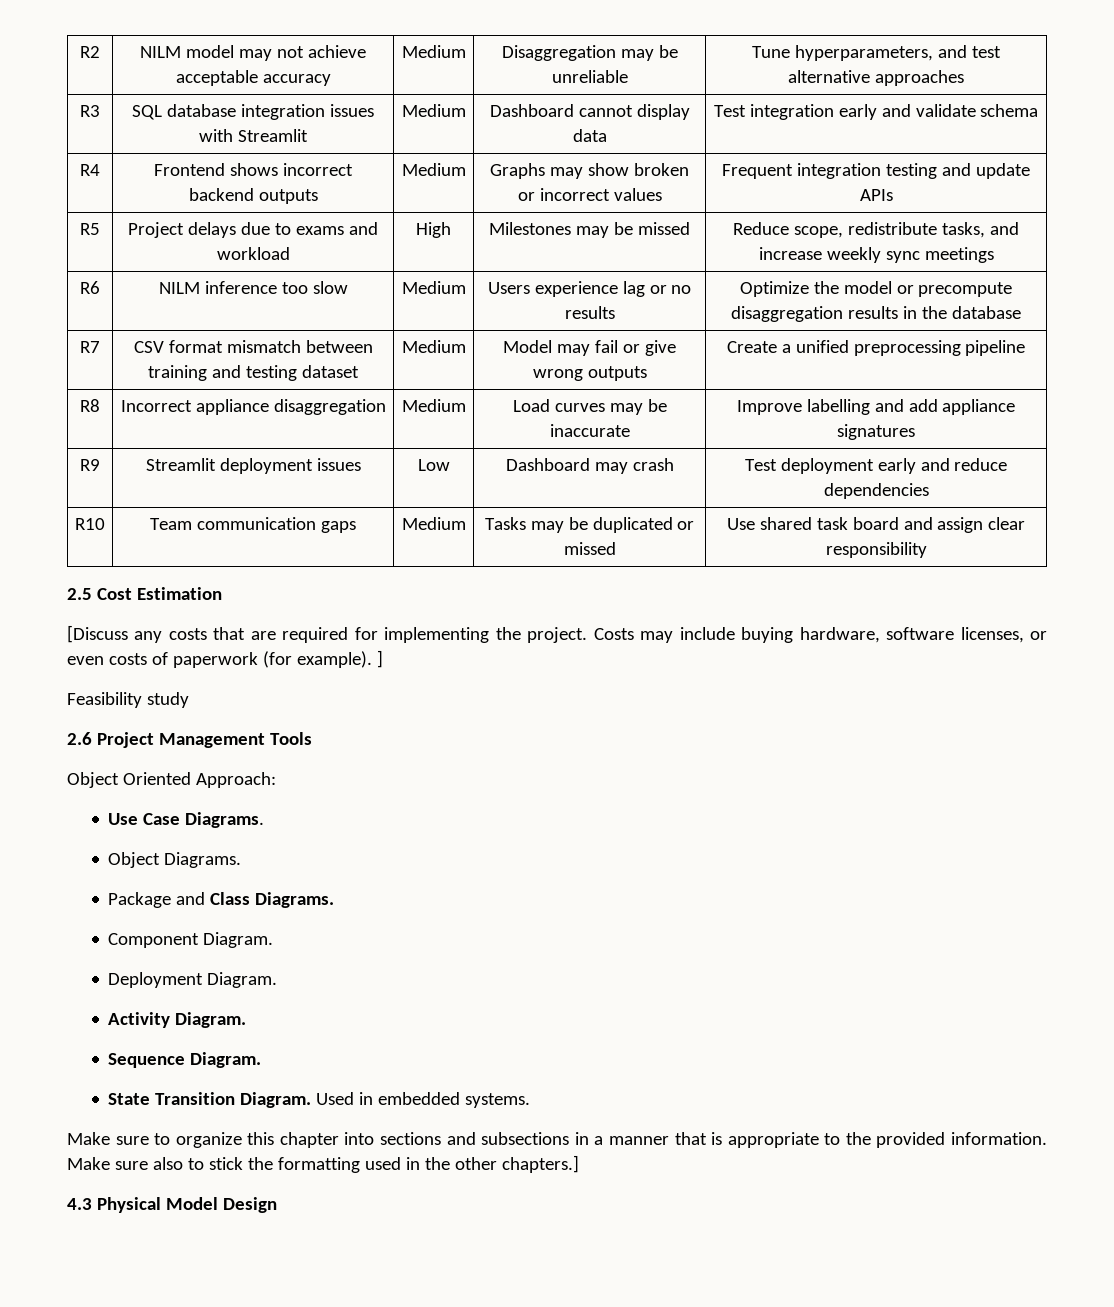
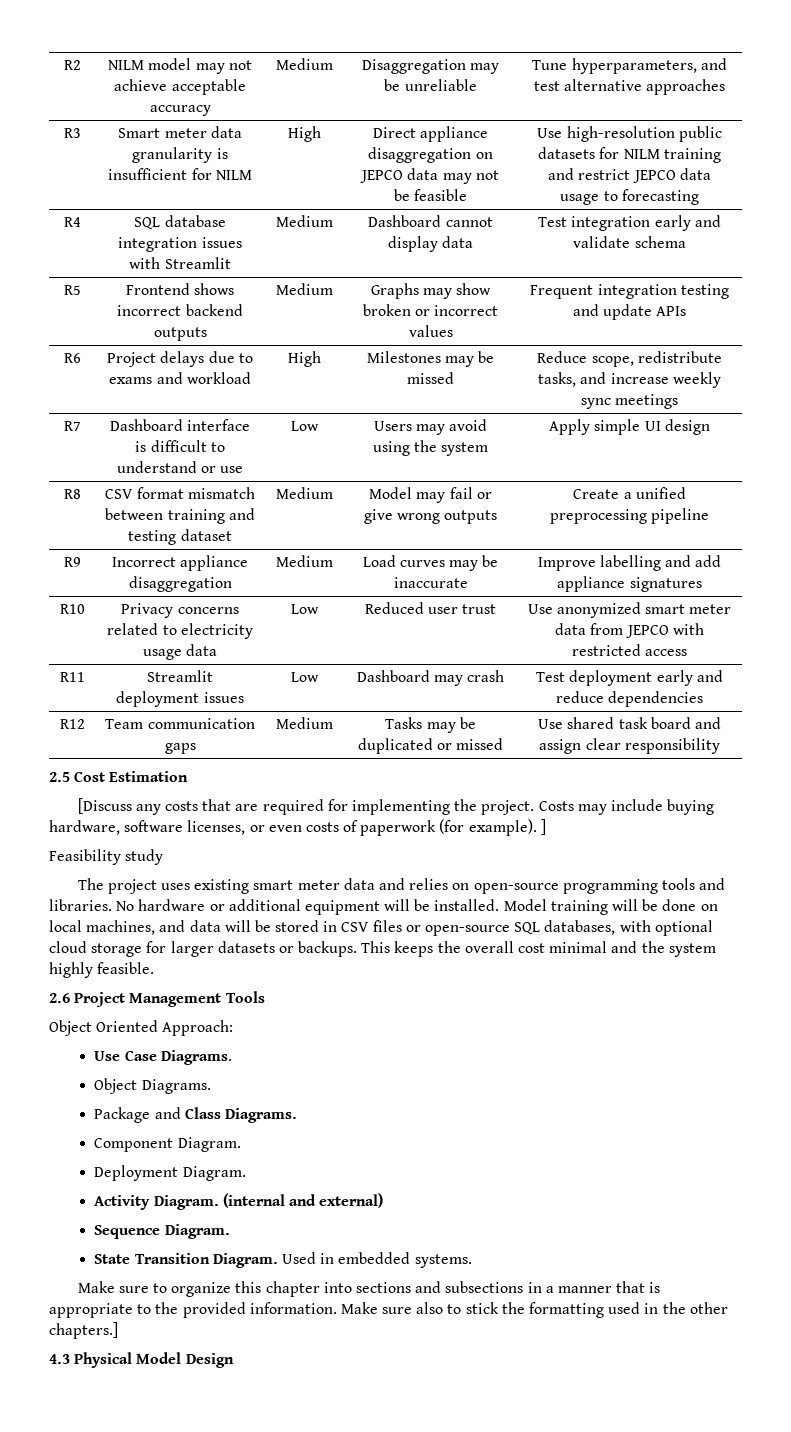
- R3 | SQL database integration issues with Streamlit | Medium | Dashboard cannot display data | Test integration early and validate schema
+ R3 | Smart meter data granularity is insufficient for NILM | High | Direct appliance disaggregation on JEPCO data may not be feasible | Use high-resolution public datasets for NILM training and restrict JEPCO data usage to forecasting
+ R4 | SQL database integration issues with Streamlit | Medium | Dashboard cannot display data | Test integration early and validate schema
- R4 | Frontend shows incorrect backend outputs | Medium | Graphs may show broken or incorrect values | Frequent integration testing and update APIs
+ R5 | Frontend shows incorrect backend outputs | Medium | Graphs may show broken or incorrect values | Frequent integration testing and update APIs
- R5 | Project delays due to exams and workload | High | Milestones may be missed | Reduce scope, redistribute tasks, and increase weekly sync meetings
+ R6 | Project delays due to exams and workload | High | Milestones may be missed | Reduce scope, redistribute tasks, and increase weekly sync meetings
- R6 | NILM inference too slow | Medium | Users experience lag or no results | Optimize the model or precompute disaggregation results in the database
- R7 | CSV format mismatch between training and testing dataset | Medium | Model may fail or give wrong outputs | Create a unified preprocessing pipeline
+ R7 | Dashboard interface is difficult to understand or use | Low | Users may avoid using the system | Apply simple UI design
+ R8 | CSV format mismatch between training and testing dataset | Medium | Model may fail or give wrong outputs | Create a unified preprocessing pipeline
- R8 | Incorrect appliance disaggregation | Medium | Load curves may be inaccurate | Improve labelling and add appliance signatures
+ R9 | Incorrect appliance disaggregation | Medium | Load curves may be inaccurate | Improve labelling and add appliance signatures
- R9 | Streamlit deployment issues | Low | Dashboard may crash | Test deployment early and reduce dependencies
+ R10 | Privacy concerns related to electricity usage data | Low | Reduced user trust | Use anonymized smart meter data from JEPCO with restricted access
+ R11 | Streamlit deployment issues | Low | Dashboard may crash | Test deployment early and reduce dependencies
- R10 | Team communication gaps | Medium | Tasks may be duplicated or missed | Use shared task board and assign clear responsibility
+ R12 | Team communication gaps | Medium | Tasks may be duplicated or missed | Use shared task board and assign clear responsibility
+ The project uses existing smart meter data and relies on open-source programming tools and libraries. No hardware or additional equipment will be installed. Model training will be done on local machines, and data will be stored in CSV files or open-source SQL databases, with optional cloud storage for larger datasets or backups. This keeps the overall cost minimal and the system highly feasible.
+ (internal and external)

